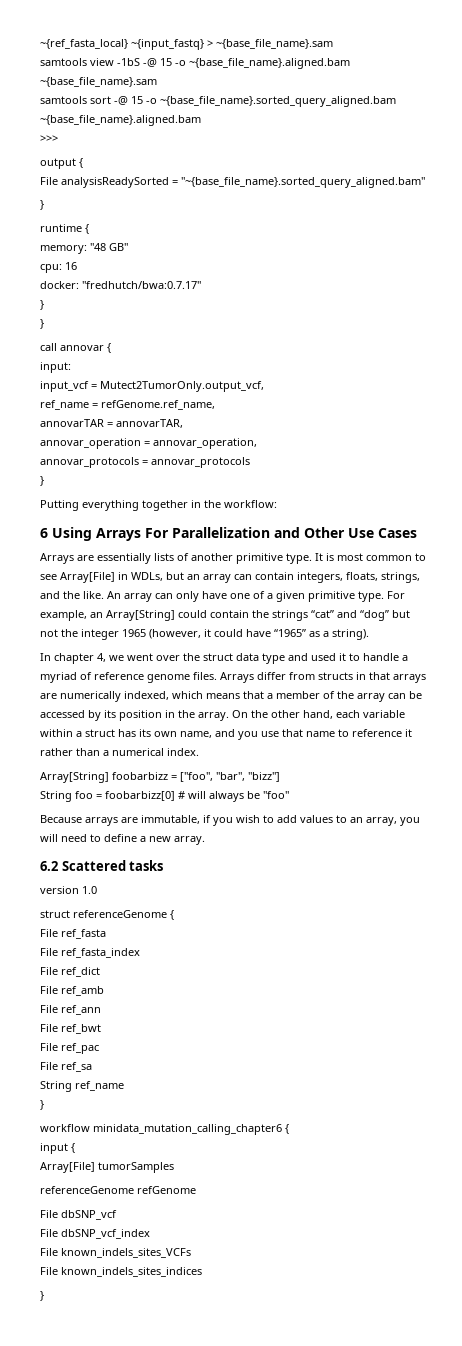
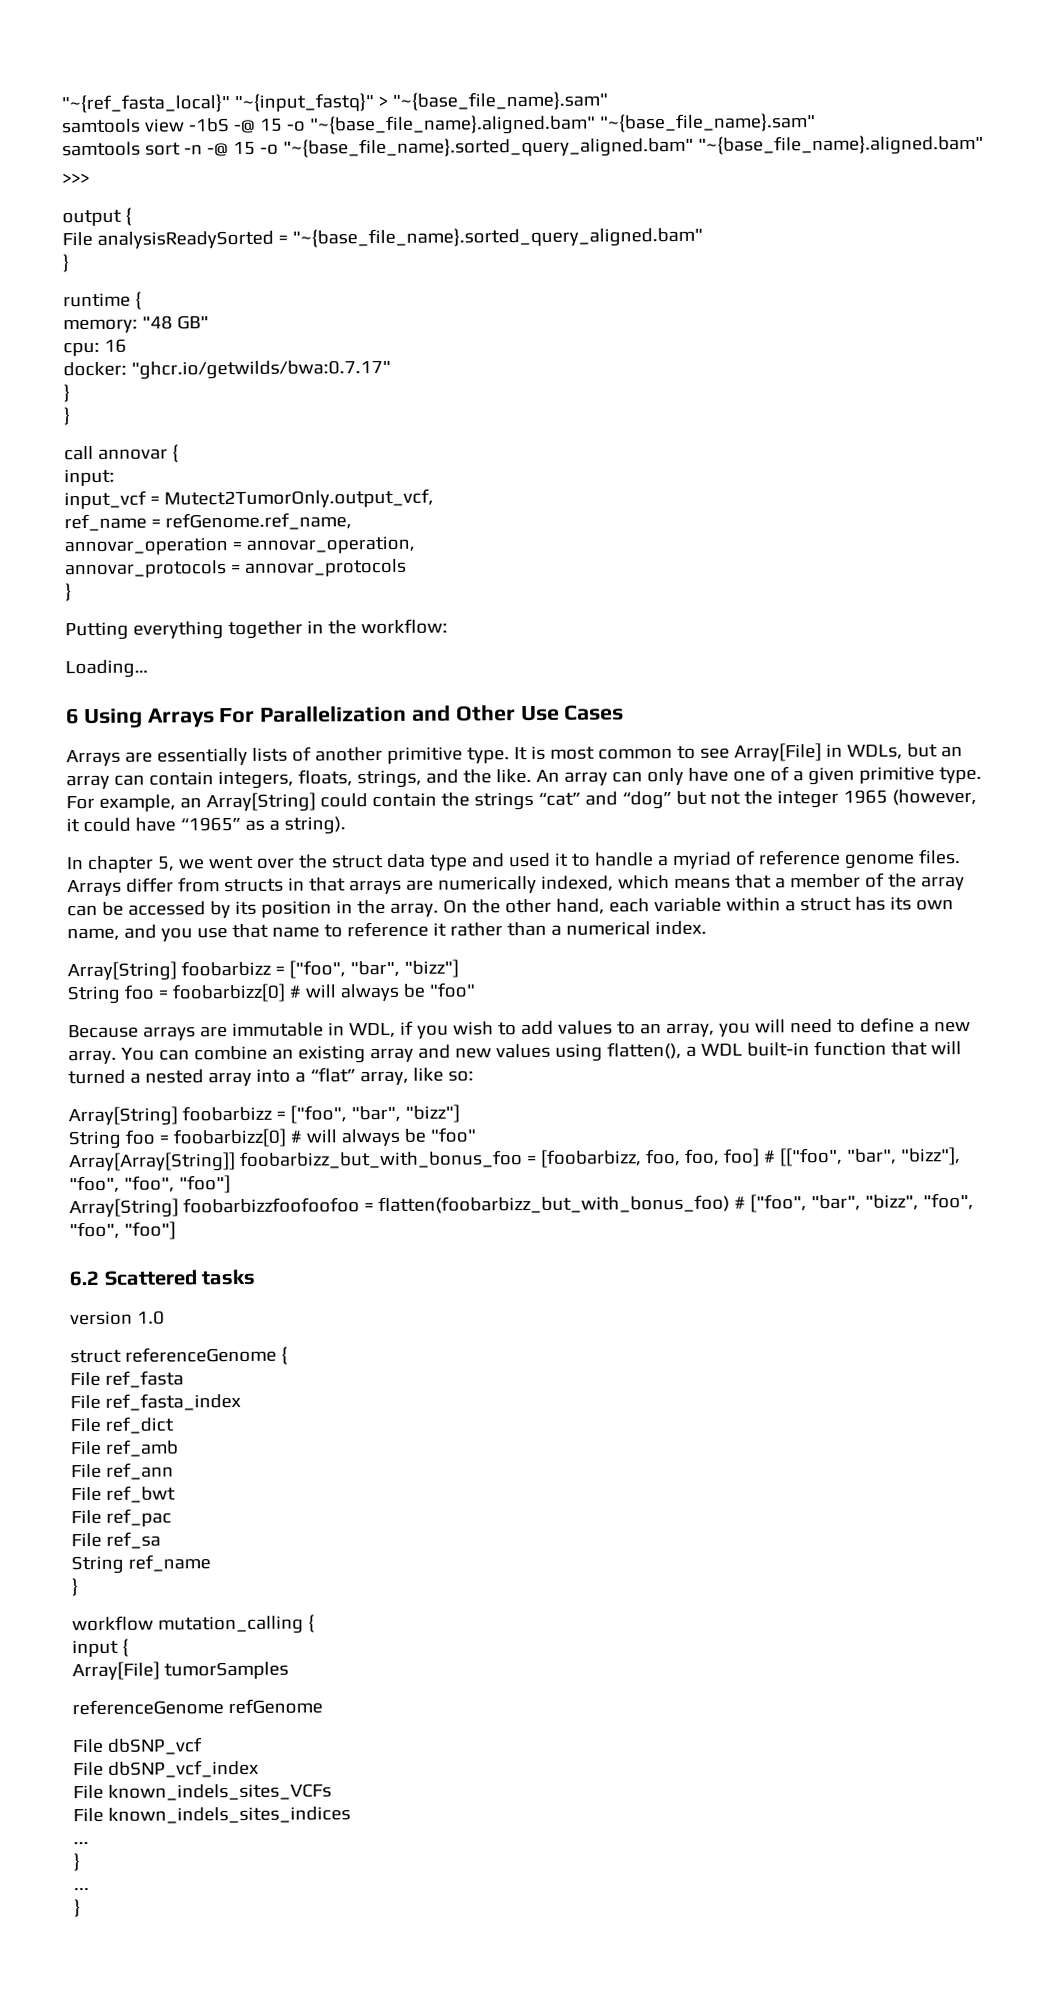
- ~{ref_fasta_local} ~{input_fastq} > ~{base_file_name}.sam
+ "~{ref_fasta_local}" "~{input_fastq}" > "~{base_file_name}.sam"
- samtools view -1bS -@ 15 -o ~{base_file_name}.aligned.bam ~{base_file_name}.sam
+ samtools view -1bS -@ 15 -o "~{base_file_name}.aligned.bam" "~{base_file_name}.sam"
- samtools sort -@ 15 -o ~{base_file_name}.sorted_query_aligned.bam ~{base_file_name}.aligned.bam
+ samtools sort -n -@ 15 -o "~{base_file_name}.sorted_query_aligned.bam" "~{base_file_name}.aligned.bam"
- docker: "fredhutch/bwa:0.7.17"
+ docker: "ghcr.io/getwilds/bwa:0.7.17"
- annovarTAR = annovarTAR,
+ Loading…
- In chapter 4, we went over the struct data type and used it to handle a myriad of reference genome files.
+ In chapter 5, we went over the struct data type and used it to handle a myriad of reference genome files.
- Because arrays are immutable, if you wish to add values to an array, you will need to define a new array.
+ Because arrays are immutable in WDL, if you wish to add values to an array, you will need to define a new array. You can combine an existing array and new values using flatten(), a WDL built-in function that will turned a nested array into a “flat” array, like so:
+ Array[String] foobarbizz = ["foo", "bar", "bizz"]
+ String foo = foobarbizz[0] # will always be "foo"
+ Array[Array[String]] foobarbizz_but_with_bonus_foo = [foobarbizz, foo, foo, foo] # [["foo", "bar", "bizz"], "foo", "foo", "foo"]
+ Array[String] foobarbizzfoofoofoo = flatten(foobarbizz_but_with_bonus_foo) # ["foo", "bar", "bizz", "foo", "foo", "foo"]
- workflow minidata_mutation_calling_chapter6 {
+ workflow mutation_calling {
  File known_indels_sites_indices
+ ...
+ }
+ ...

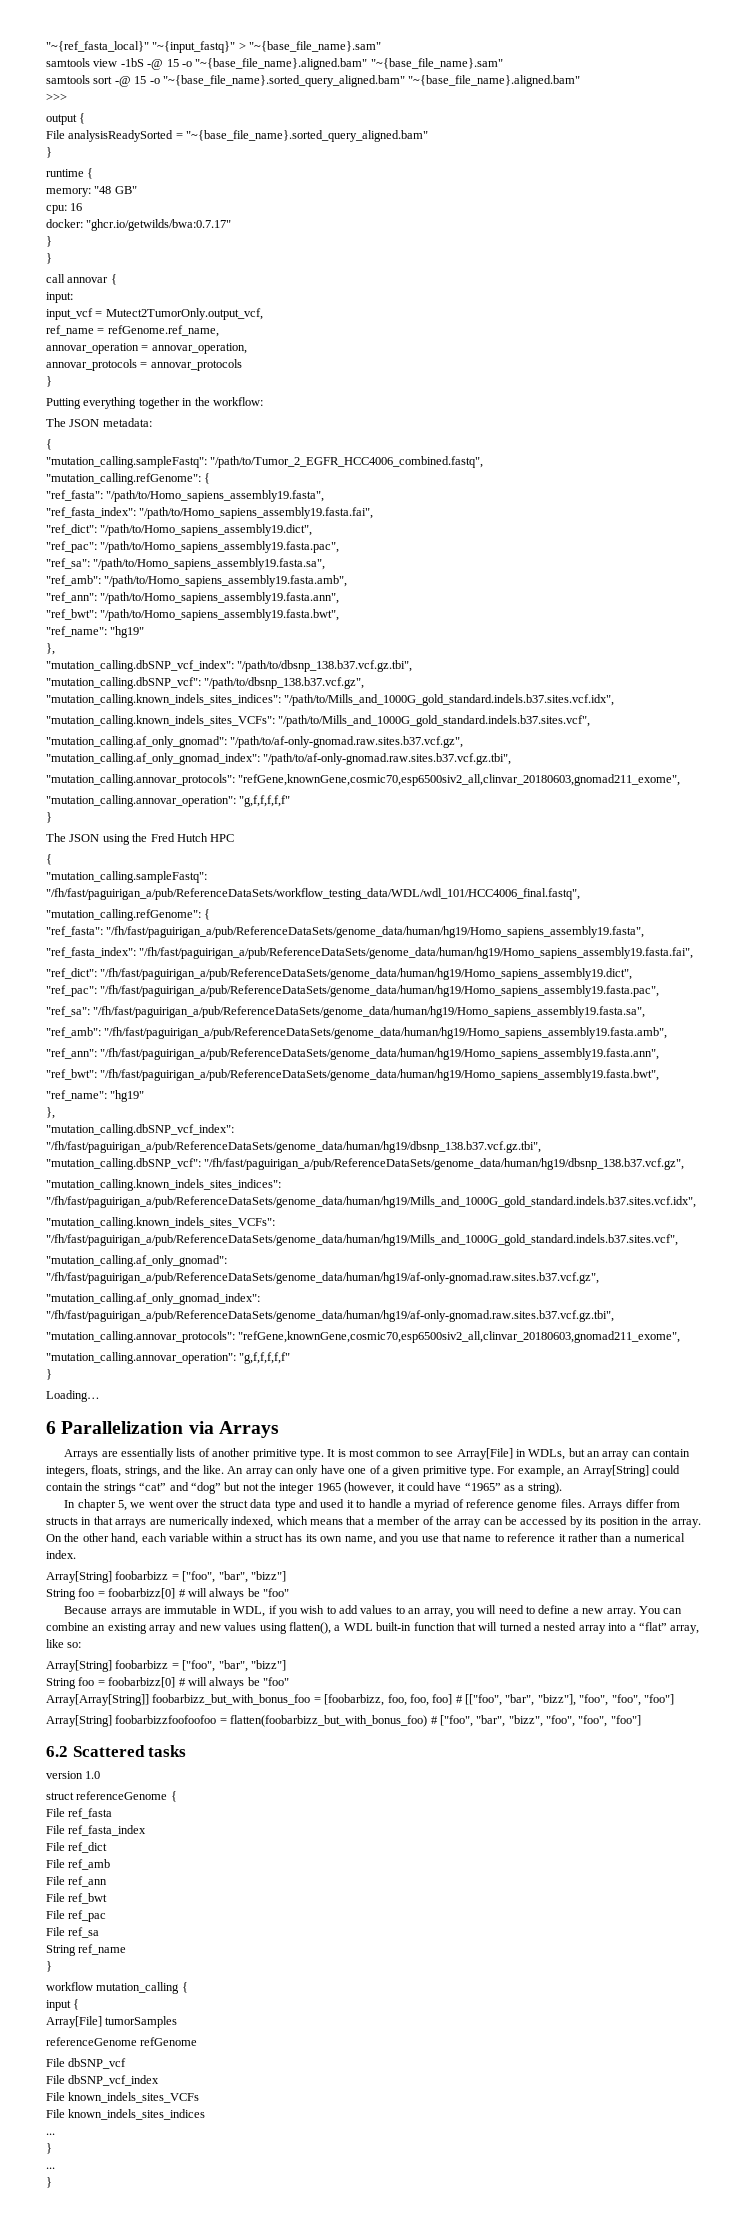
- samtools sort -n -@ 15 -o "~{base_file_name}.sorted_query_aligned.bam" "~{base_file_name}.aligned.bam"
+ samtools sort -@ 15 -o "~{base_file_name}.sorted_query_aligned.bam" "~{base_file_name}.aligned.bam"
+ The JSON metadata:
+ {
+ "mutation_calling.sampleFastq": "/path/to/Tumor_2_EGFR_HCC4006_combined.fastq",
+ "mutation_calling.refGenome": {
+ "ref_fasta": "/path/to/Homo_sapiens_assembly19.fasta",
+ "ref_fasta_index": "/path/to/Homo_sapiens_assembly19.fasta.fai",
+ "ref_dict": "/path/to/Homo_sapiens_assembly19.dict",
+ "ref_pac": "/path/to/Homo_sapiens_assembly19.fasta.pac",
+ "ref_sa": "/path/to/Homo_sapiens_assembly19.fasta.sa",
+ "ref_amb": "/path/to/Homo_sapiens_assembly19.fasta.amb",
+ "ref_ann": "/path/to/Homo_sapiens_assembly19.fasta.ann",
+ "ref_bwt": "/path/to/Homo_sapiens_assembly19.fasta.bwt",
+ "ref_name": "hg19"
+ },
+ "mutation_calling.dbSNP_vcf_index": "/path/to/dbsnp_138.b37.vcf.gz.tbi",
+ "mutation_calling.dbSNP_vcf": "/path/to/dbsnp_138.b37.vcf.gz",
+ "mutation_calling.known_indels_sites_indices": "/path/to/Mills_and_1000G_gold_standard.indels.b37.sites.vcf.idx",
+ "mutation_calling.known_indels_sites_VCFs": "/path/to/Mills_and_1000G_gold_standard.indels.b37.sites.vcf",
+ "mutation_calling.af_only_gnomad": "/path/to/af-only-gnomad.raw.sites.b37.vcf.gz",
+ "mutation_calling.af_only_gnomad_index": "/path/to/af-only-gnomad.raw.sites.b37.vcf.gz.tbi",
+ "mutation_calling.annovar_protocols": "refGene,knownGene,cosmic70,esp6500siv2_all,clinvar_20180603,gnomad211_exome",
+ "mutation_calling.annovar_operation": "g,f,f,f,f,f"
+ }
+ The JSON using the Fred Hutch HPC
+ {
+ "mutation_calling.sampleFastq": "/fh/fast/paguirigan_a/pub/ReferenceDataSets/workflow_testing_data/WDL/wdl_101/HCC4006_final.fastq",
+ "mutation_calling.refGenome": {
+ "ref_fasta": "/fh/fast/paguirigan_a/pub/ReferenceDataSets/genome_data/human/hg19/Homo_sapiens_assembly19.fasta",
+ "ref_fasta_index": "/fh/fast/paguirigan_a/pub/ReferenceDataSets/genome_data/human/hg19/Homo_sapiens_assembly19.fasta.fai",
+ "ref_dict": "/fh/fast/paguirigan_a/pub/ReferenceDataSets/genome_data/human/hg19/Homo_sapiens_assembly19.dict",
+ "ref_pac": "/fh/fast/paguirigan_a/pub/ReferenceDataSets/genome_data/human/hg19/Homo_sapiens_assembly19.fasta.pac",
+ "ref_sa": "/fh/fast/paguirigan_a/pub/ReferenceDataSets/genome_data/human/hg19/Homo_sapiens_assembly19.fasta.sa",
+ "ref_amb": "/fh/fast/paguirigan_a/pub/ReferenceDataSets/genome_data/human/hg19/Homo_sapiens_assembly19.fasta.amb",
+ "ref_ann": "/fh/fast/paguirigan_a/pub/ReferenceDataSets/genome_data/human/hg19/Homo_sapiens_assembly19.fasta.ann",
+ "ref_bwt": "/fh/fast/paguirigan_a/pub/ReferenceDataSets/genome_data/human/hg19/Homo_sapiens_assembly19.fasta.bwt",
+ "ref_name": "hg19"
+ },
+ "mutation_calling.dbSNP_vcf_index": "/fh/fast/paguirigan_a/pub/ReferenceDataSets/genome_data/human/hg19/dbsnp_138.b37.vcf.gz.tbi",
+ "mutation_calling.dbSNP_vcf": "/fh/fast/paguirigan_a/pub/ReferenceDataSets/genome_data/human/hg19/dbsnp_138.b37.vcf.gz",
+ "mutation_calling.known_indels_sites_indices": "/fh/fast/paguirigan_a/pub/ReferenceDataSets/genome_data/human/hg19/Mills_and_1000G_gold_standard.indels.b37.sites.vcf.idx",
+ "mutation_calling.known_indels_sites_VCFs": "/fh/fast/paguirigan_a/pub/ReferenceDataSets/genome_data/human/hg19/Mills_and_1000G_gold_standard.indels.b37.sites.vcf",
+ "mutation_calling.af_only_gnomad": "/fh/fast/paguirigan_a/pub/ReferenceDataSets/genome_data/human/hg19/af-only-gnomad.raw.sites.b37.vcf.gz",
+ "mutation_calling.af_only_gnomad_index": "/fh/fast/paguirigan_a/pub/ReferenceDataSets/genome_data/human/hg19/af-only-gnomad.raw.sites.b37.vcf.gz.tbi",
+ "mutation_calling.annovar_protocols": "refGene,knownGene,cosmic70,esp6500siv2_all,clinvar_20180603,gnomad211_exome",
+ "mutation_calling.annovar_operation": "g,f,f,f,f,f"
+ }
- 6 Using Arrays For Parallelization and Other Use Cases
+ 6 Parallelization via Arrays

